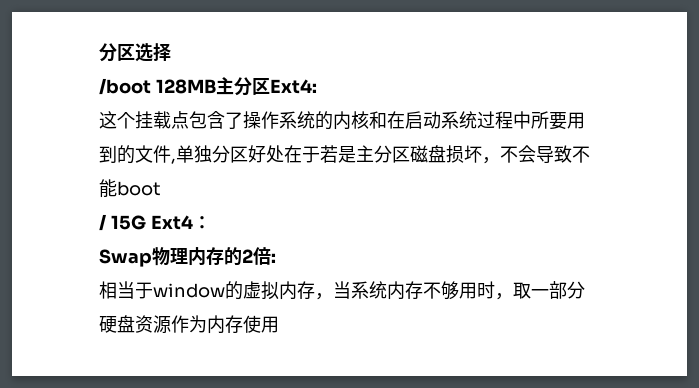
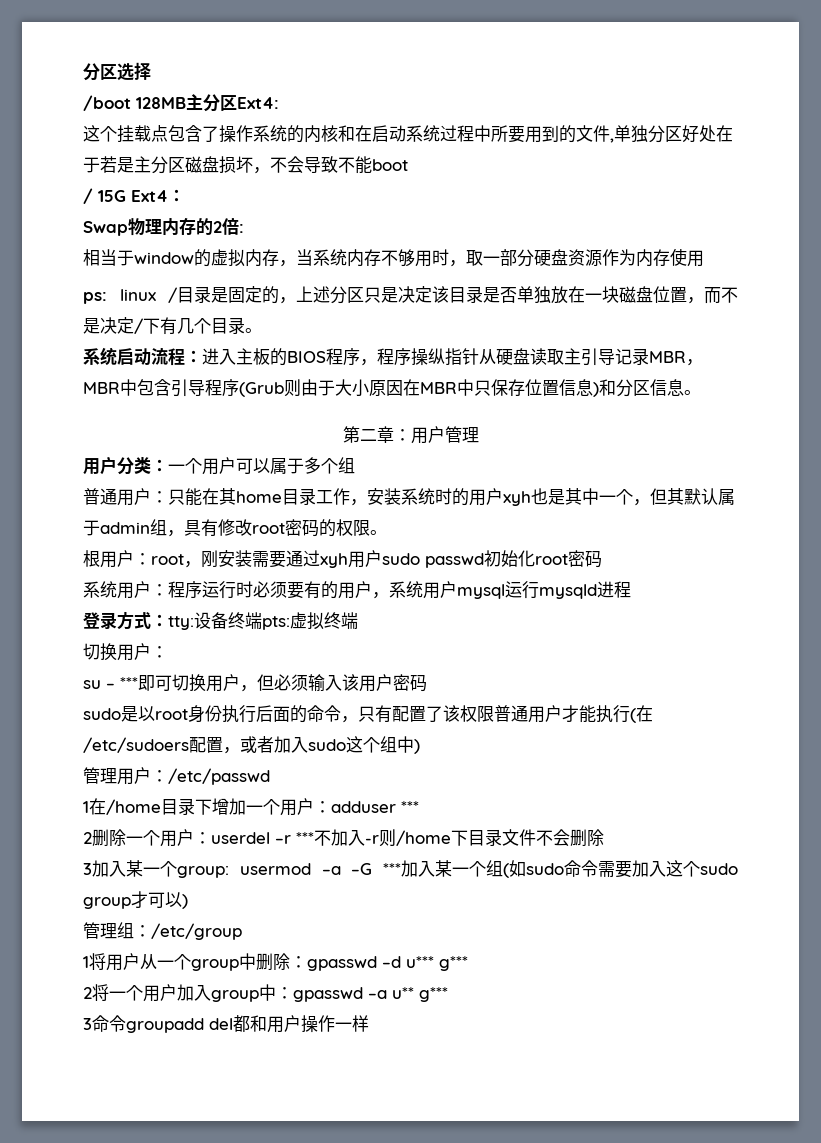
+ ps: linux /目录是固定的，上述分区只是决定该目录是否单独放在一块磁盘位置，而不是决定/下有几个目录。
+ 系统启动流程：进入主板的BIOS程序，程序操纵指针从硬盘读取主引导记录MBR，MBR中包含引导程序(Grub则由于大小原因在MBR中只保存位置信息)和分区信息。
+ 第二章：用户管理
+ 用户分类：一个用户可以属于多个组
+ 普通用户：只能在其home目录工作，安装系统时的用户xyh也是其中一个，但其默认属于admin组，具有修改root密码的权限。
+ 根用户：root，刚安装需要通过xyh用户sudo passwd初始化root密码
+ 系统用户：程序运行时必须要有的用户，系统用户mysql运行mysqld进程
+ 登录方式：tty:设备终端pts:虚拟终端
+ 切换用户：
+ su – ***即可切换用户，但必须输入该用户密码
+ sudo是以root身份执行后面的命令，只有配置了该权限普通用户才能执行(在/etc/sudoers配置，或者加入sudo这个组中)
+ 管理用户：/etc/passwd
+ 1在/home目录下增加一个用户：adduser ***
+ 2删除一个用户：userdel –r ***不加入-r则/home下目录文件不会删除
+ 3加入某一个group: usermod –a –G ***加入某一个组(如sudo命令需要加入这个sudo group才可以)
+ 管理组：/etc/group
+ 1将用户从一个group中删除：gpasswd –d u*** g***
+ 2将一个用户加入group中：gpasswd –a u** g***
+ 3命令groupadd del都和用户操作一样

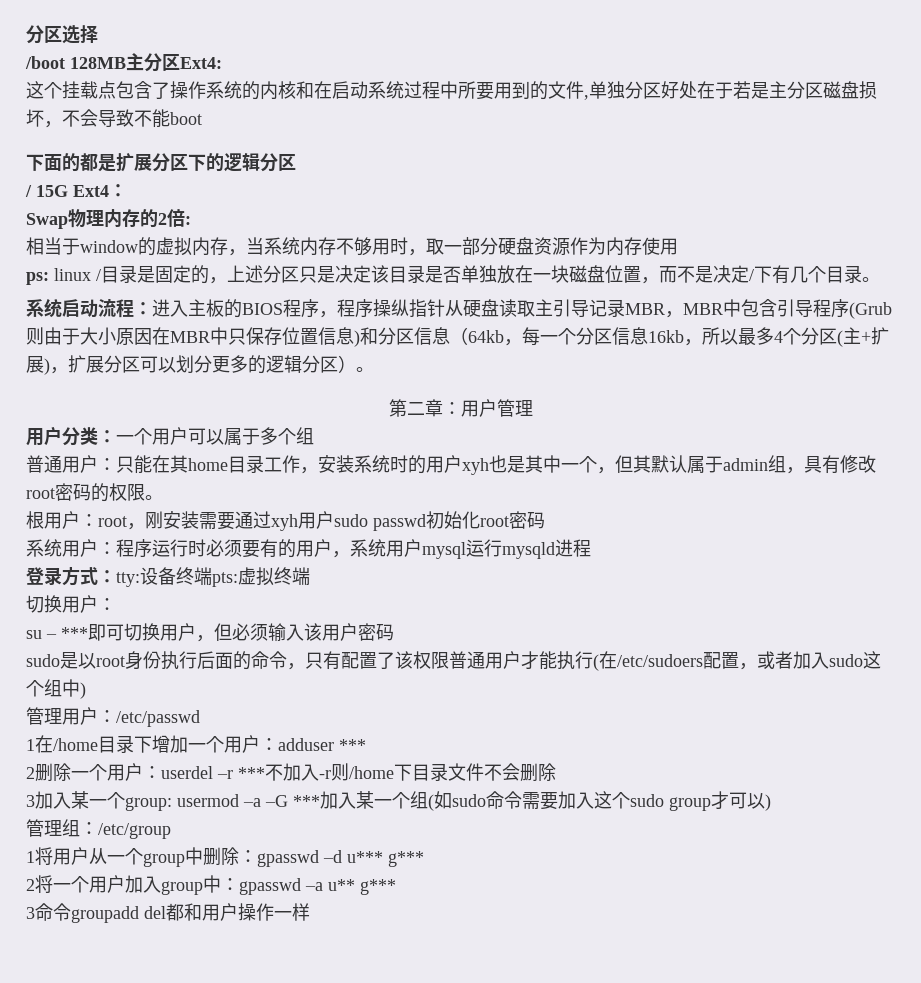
+ 下面的都是扩展分区下的逻辑分区
- 系统启动流程：进入主板的BIOS程序，程序操纵指针从硬盘读取主引导记录MBR，MBR中包含引导程序(Grub则由于大小原因在MBR中只保存位置信息)和分区信息。
+ 系统启动流程：进入主板的BIOS程序，程序操纵指针从硬盘读取主引导记录MBR，MBR中包含引导程序(Grub则由于大小原因在MBR中只保存位置信息)和分区信息（64kb，每一个分区信息16kb，所以最多4个分区(主+扩展)，扩展分区可以划分更多的逻辑分区）。

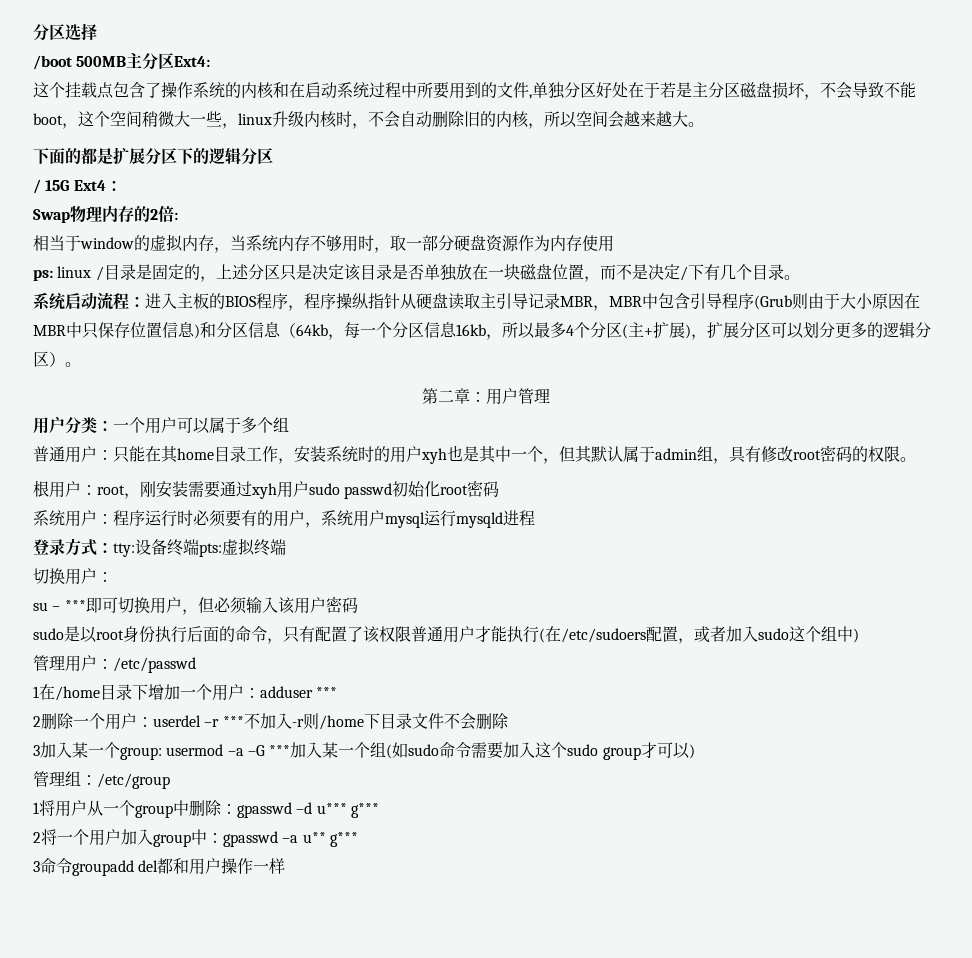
- /boot 128MB主分区Ext4:
+ /boot 500MB主分区Ext4:
- 这个挂载点包含了操作系统的内核和在启动系统过程中所要用到的文件,单独分区好处在于若是主分区磁盘损坏，不会导致不能boot
+ 这个挂载点包含了操作系统的内核和在启动系统过程中所要用到的文件,单独分区好处在于若是主分区磁盘损坏，不会导致不能boot，这个空间稍微大一些，linux升级内核时，不会自动删除旧的内核，所以空间会越来越大。

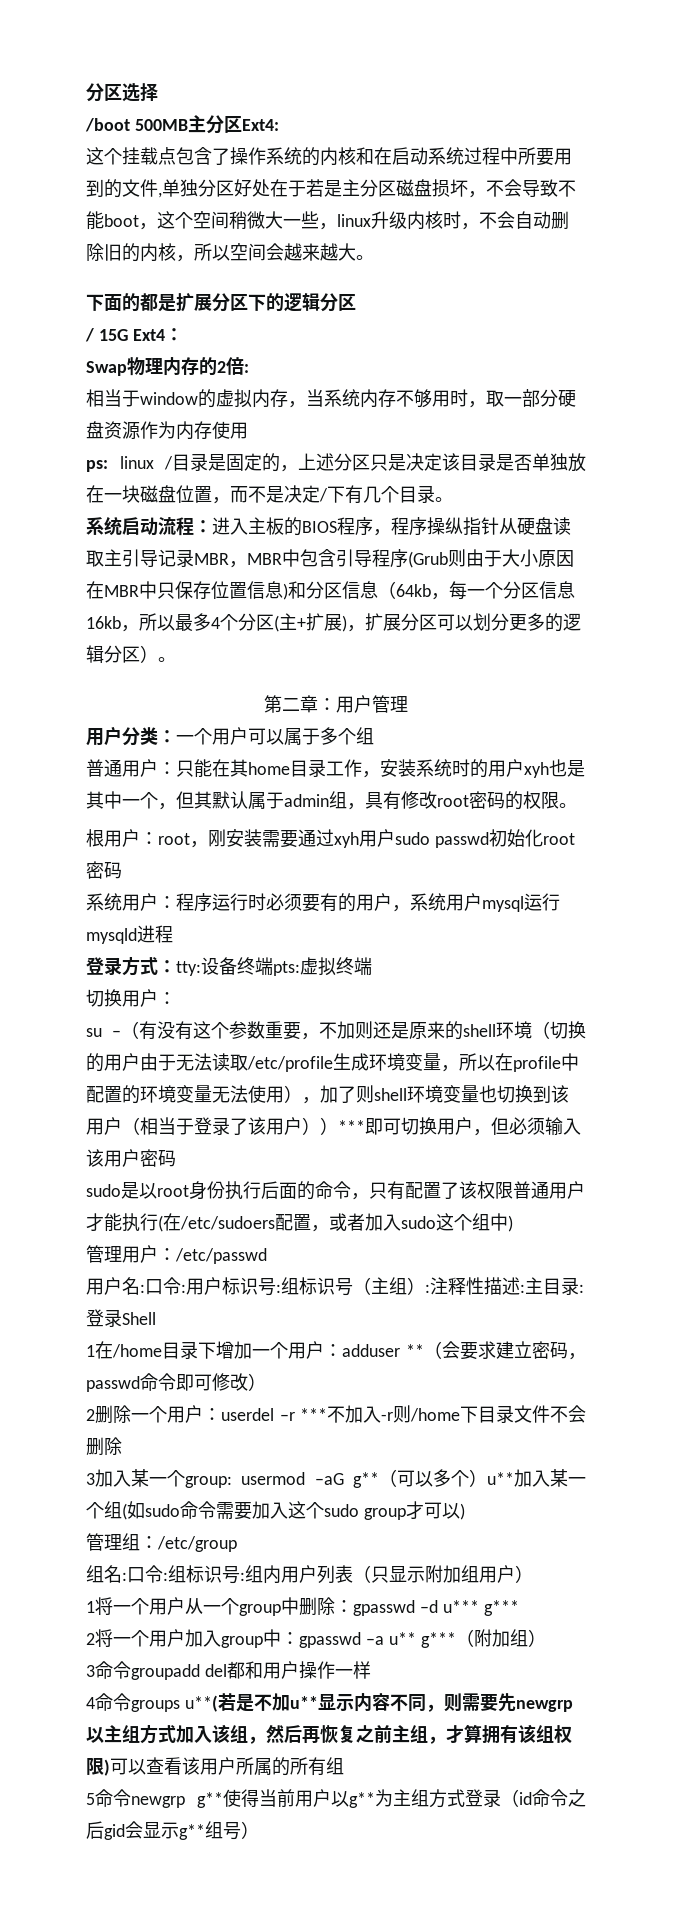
- su – ***即可切换用户，但必须输入该用户密码
+ su –（有没有这个参数重要，不加则还是原来的shell环境（切换的用户由于无法读取/etc/profile生成环境变量，所以在profile中配置的环境变量无法使用），加了则shell环境变量也切换到该用户（相当于登录了该用户））***即可切换用户，但必须输入该用户密码
+ 用户名:口令:用户标识号:组标识号（主组）:注释性描述:主目录:登录Shell
- 1在/home目录下增加一个用户：adduser ***
+ 1在/home目录下增加一个用户：adduser **（会要求建立密码，passwd命令即可修改）
- 3加入某一个group: usermod –a –G ***加入某一个组(如sudo命令需要加入这个sudo group才可以)
+ 3加入某一个group: usermod –aG g**（可以多个）u**加入某一个组(如sudo命令需要加入这个sudo group才可以)
+ 组名:口令:组标识号:组内用户列表（只显示附加组用户）
- 1将用户从一个group中删除：gpasswd –d u*** g***
+ 1将一个用户从一个group中删除：gpasswd –d u*** g***
- 2将一个用户加入group中：gpasswd –a u** g***
+ 2将一个用户加入group中：gpasswd –a u** g***（附加组）
+ 4命令groups u**(若是不加u**显示内容不同，则需要先newgrp以主组方式加入该组，然后再恢复之前主组，才算拥有该组权限)可以查看该用户所属的所有组
+ 5命令newgrp g**使得当前用户以g**为主组方式登录（id命令之后gid会显示g**组号）

